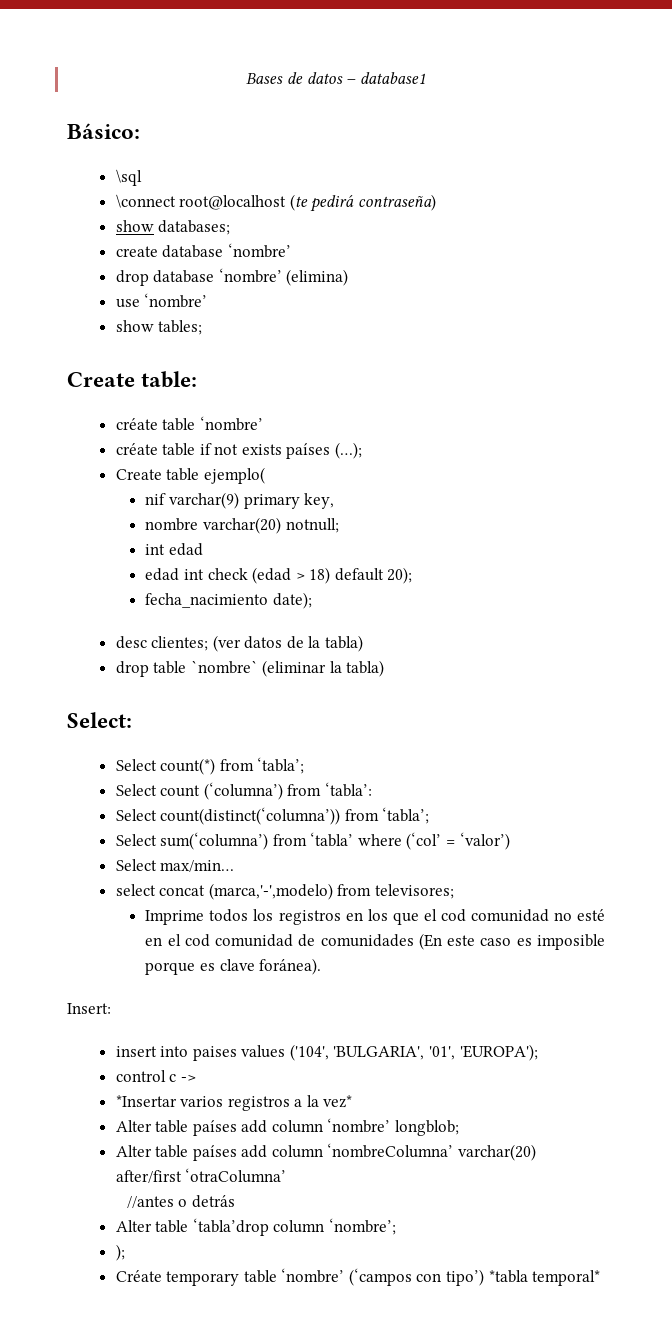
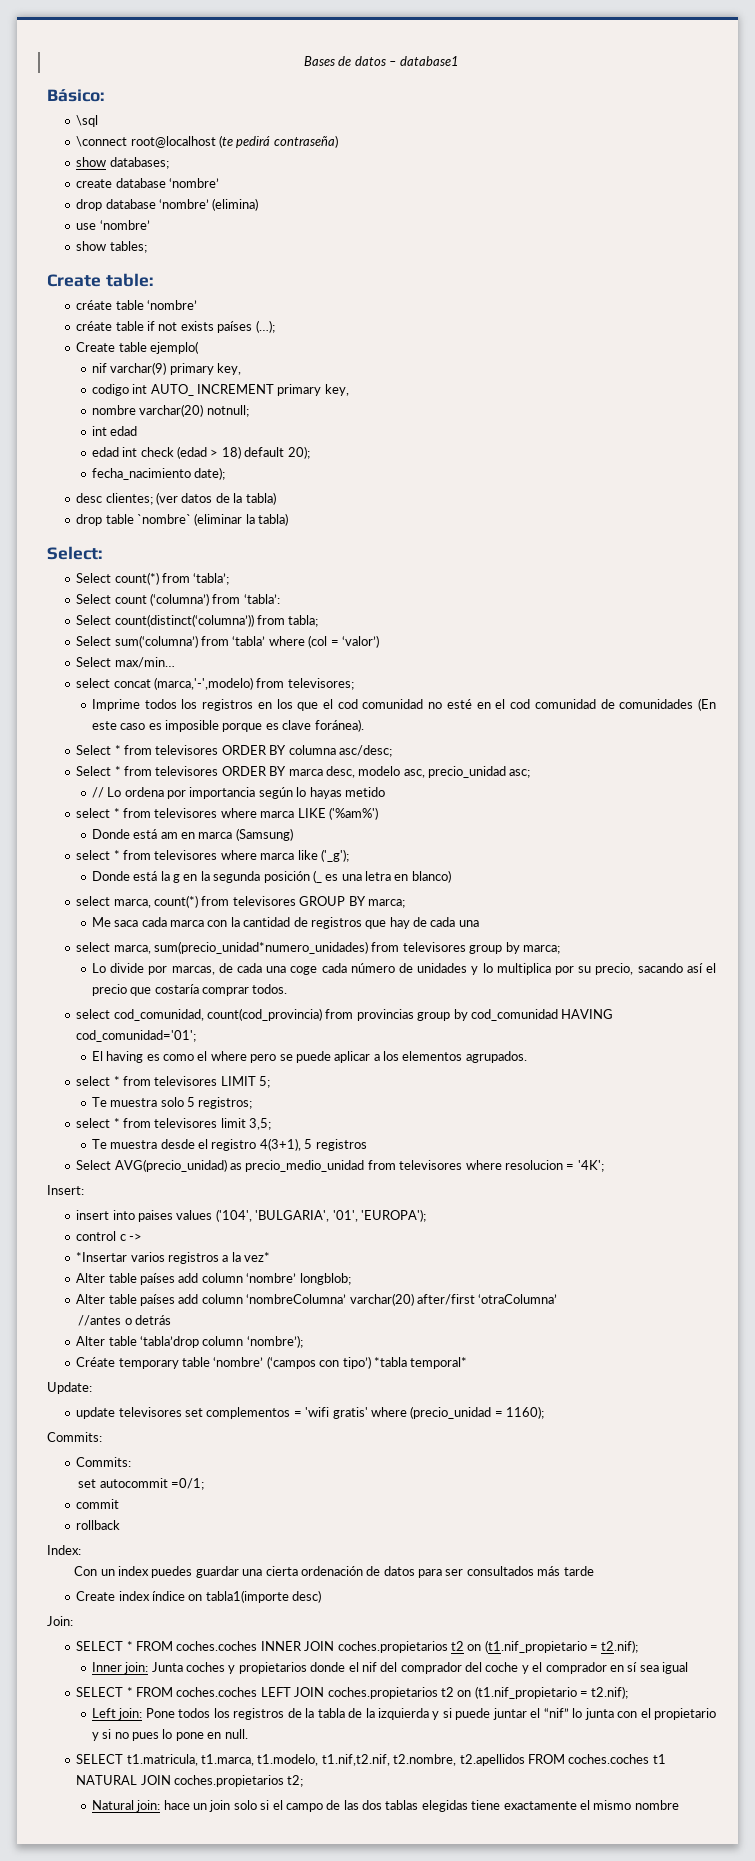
+ codigo int AUTO_ INCREMENT primary key,
- Select count(distinct(‘columna’)) from ‘tabla’;
+ Select count(distinct(‘columna’)) from tabla;
- Select sum(‘columna’) from ‘tabla’ where (‘col’ = ‘valor’)
+ Select sum(‘columna’) from ‘tabla’ where (col = ‘valor’)
+ Select * from televisores ORDER BY columna asc/desc;
+ Select * from televisores ORDER BY marca desc, modelo asc, precio_unidad asc;
+ // Lo ordena por importancia según lo hayas metido
+ select * from televisores where marca LIKE ('%am%')
+ Donde está am en marca (Samsung)
+ select * from televisores where marca like ('_g');
+ Donde está la g en la segunda posición (_ es una letra en blanco)
+ select marca, count(*) from televisores GROUP BY marca;
+ Me saca cada marca con la cantidad de registros que hay de cada una
+ select marca, sum(precio_unidad*numero_unidades) from televisores group by marca;
+ Lo divide por marcas, de cada una coge cada número de unidades y lo multiplica por su precio, sacando así el precio que costaría comprar todos.
+ select cod_comunidad, count(cod_provincia) from provincias group by cod_comunidad HAVING cod_comunidad='01';
+ El having es como el where pero se puede aplicar a los elementos agrupados.
+ select * from televisores LIMIT 5;
+ Te muestra solo 5 registros;
+ select * from televisores limit 3,5;
+ Te muestra desde el registro 4(3+1), 5 registros
+ Select AVG(precio_unidad) as precio_medio_unidad from televisores where resolucion = '4K';
- Alter table ‘tabla’drop column ‘nombre’;
- );
+ Alter table ‘tabla’drop column ‘nombre’);
+ Update:
+ update televisores set complementos = 'wifi gratis' where (precio_unidad = 1160);
+ Commits:
+ Commits:
+ set autocommit =0/1;
+ commit
+ rollback
+ Index:
+ Con un index puedes guardar una cierta ordenación de datos para ser consultados más tarde
+ Create index índice on tabla1(importe desc)
+ Join:
+ SELECT * FROM coches.coches INNER JOIN coches.propietarios t2 on (t1.nif_propietario = t2.nif);
+ Inner join: Junta coches y propietarios donde el nif del comprador del coche y el comprador en sí sea igual
+ SELECT * FROM coches.coches LEFT JOIN coches.propietarios t2 on (t1.nif_propietario = t2.nif);
+ Left join: Pone todos los registros de la tabla de la izquierda y si puede juntar el “nif” lo junta con el propietario y si no pues lo pone en null.
+ SELECT t1.matricula, t1.marca, t1.modelo, t1.nif,t2.nif, t2.nombre, t2.apellidos FROM coches.coches t1 NATURAL JOIN coches.propietarios t2;
+ Natural join: hace un join solo si el campo de las dos tablas elegidas tiene exactamente el mismo nombre

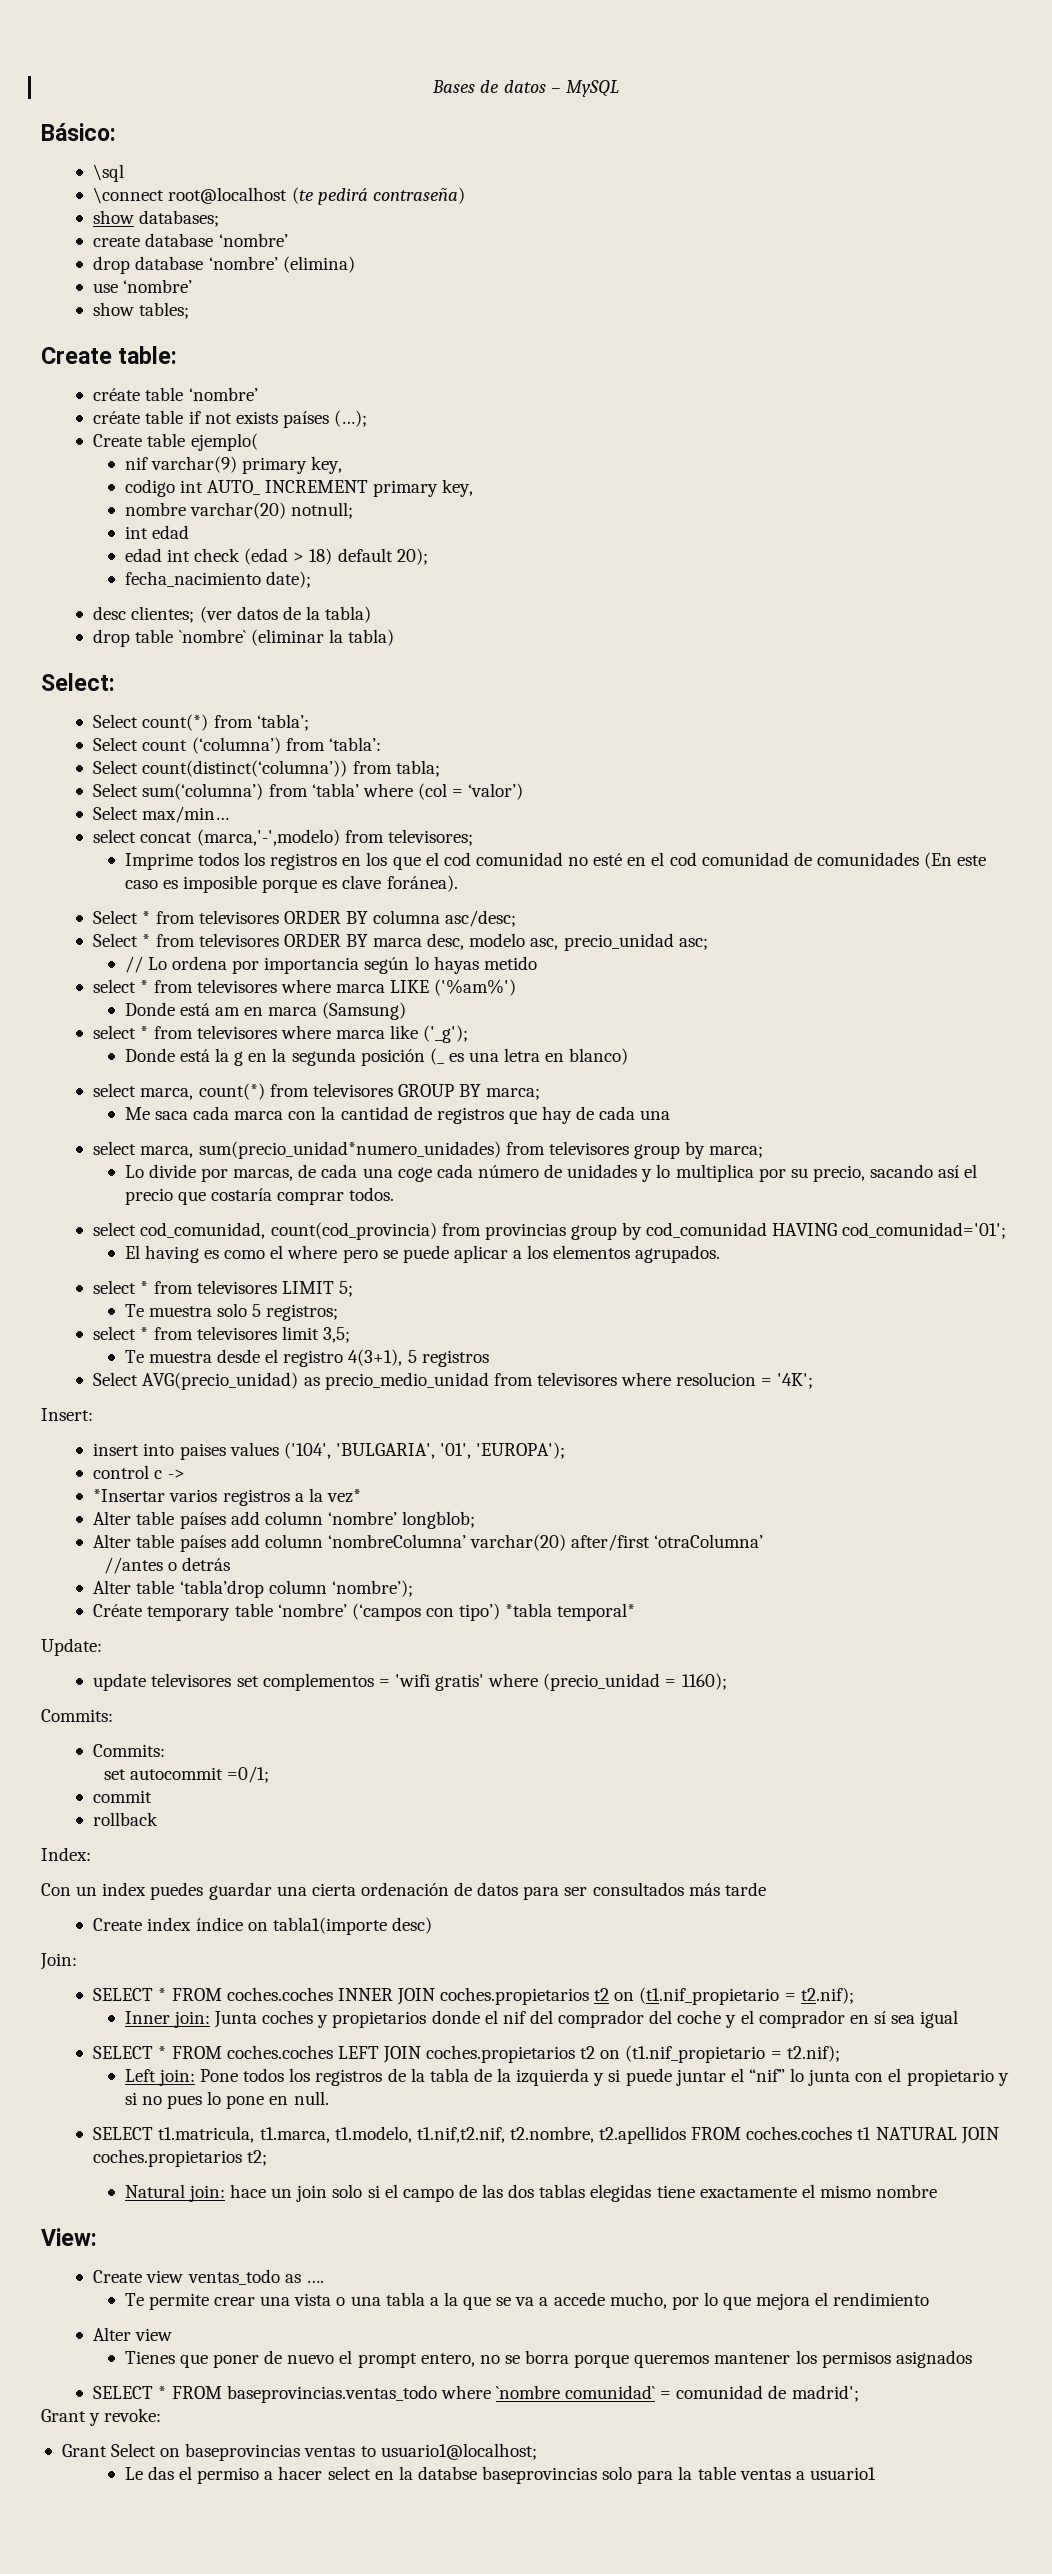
- Bases de datos – database1
+ Bases de datos – MySQL
+ View:
+ Create view ventas_todo as ….
+ Te permite crear una vista o una tabla a la que se va a accede mucho, por lo que mejora el rendimiento
+ Alter view
+ Tienes que poner de nuevo el prompt entero, no se borra porque queremos mantener los permisos asignados
+ SELECT * FROM baseprovincias.ventas_todo where `nombre comunidad` = comunidad de madrid';
+ Grant y revoke:
+ Grant Select on baseprovincias ventas to usuario1@localhost;
+ Le das el permiso a hacer select en la databse baseprovincias solo para la table ventas a usuario1

